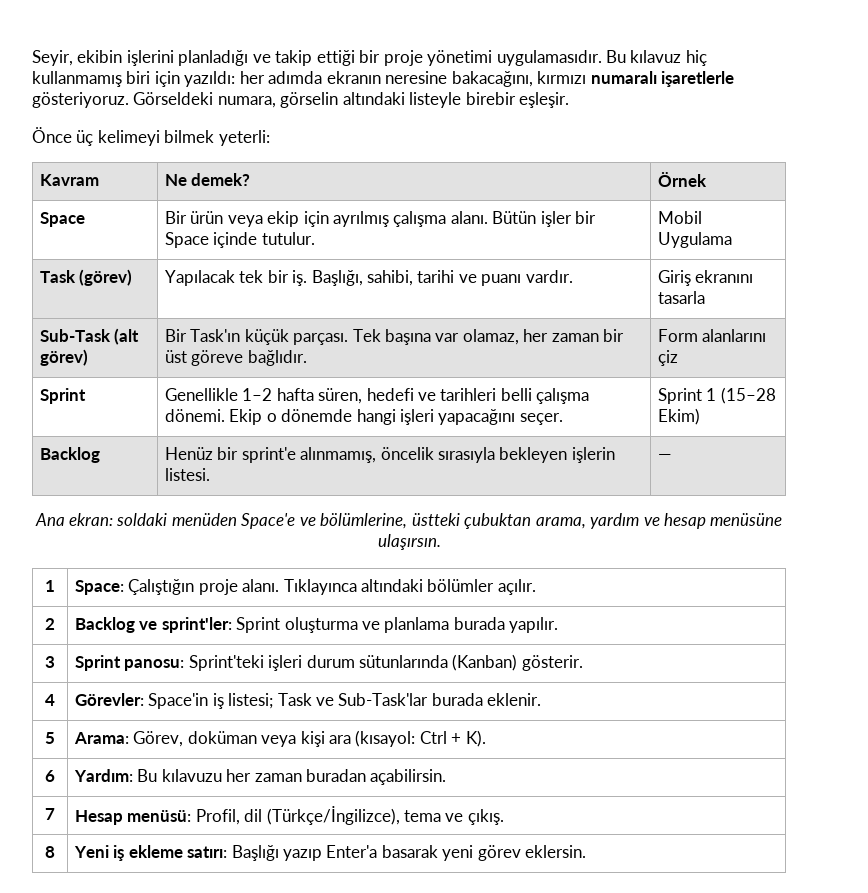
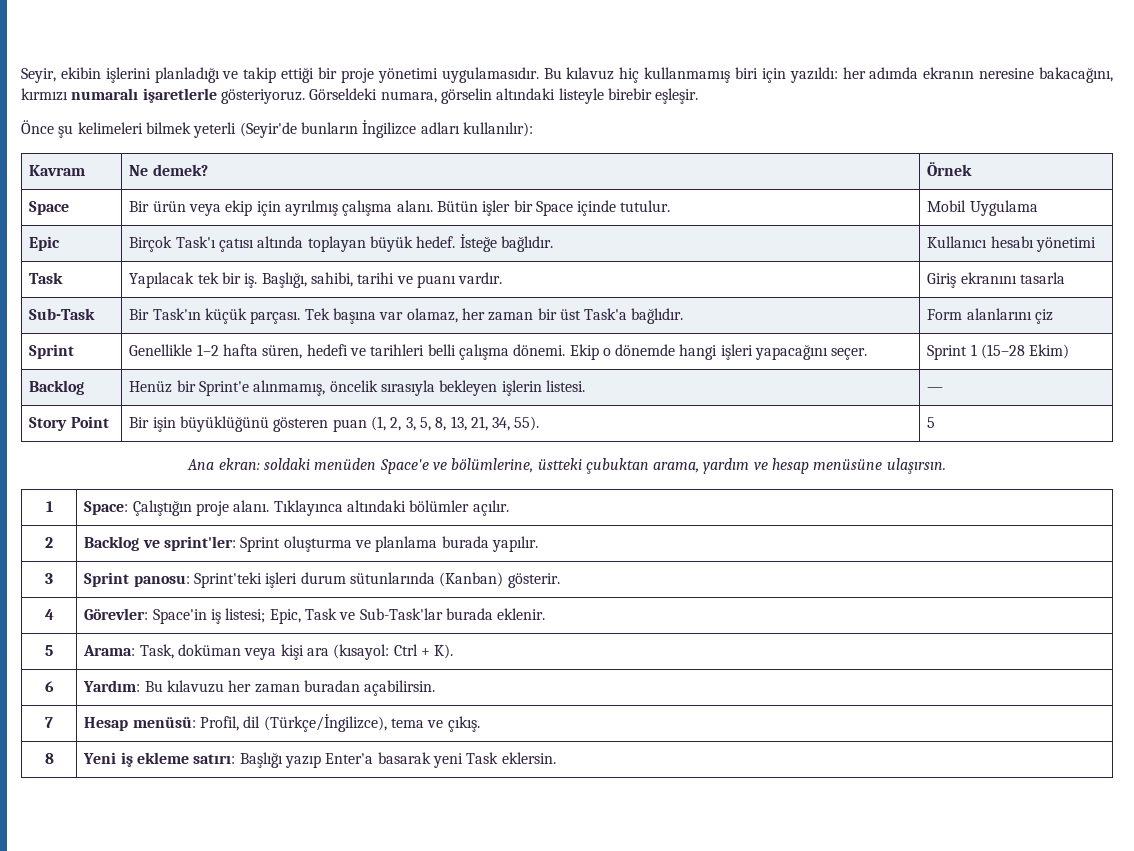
- Önce üç kelimeyi bilmek yeterli:
+ Önce şu kelimeleri bilmek yeterli (Seyir'de bunların İngilizce adları kullanılır):
- Task (görev) | Yapılacak tek bir iş. Başlığı, sahibi, tarihi ve puanı vardır. | Giriş ekranını tasarla
+ Epic | Birçok Task'ı çatısı altında toplayan büyük hedef. İsteğe bağlıdır. | Kullanıcı hesabı yönetimi
+ Task | Yapılacak tek bir iş. Başlığı, sahibi, tarihi ve puanı vardır. | Giriş ekranını tasarla
- Sub-Task (alt görev) | Bir Task'ın küçük parçası. Tek başına var olamaz, her zaman bir üst göreve bağlıdır. | Form alanlarını çiz
+ Sub-Task | Bir Task'ın küçük parçası. Tek başına var olamaz, her zaman bir üst Task'a bağlıdır. | Form alanlarını çiz
- Backlog | Henüz bir sprint'e alınmamış, öncelik sırasıyla bekleyen işlerin listesi. | —
+ Backlog | Henüz bir Sprint'e alınmamış, öncelik sırasıyla bekleyen işlerin listesi. | —
+ Story Point | Bir işin büyüklüğünü gösteren puan (1, 2, 3, 5, 8, 13, 21, 34, 55). | 5
- 4 | Görevler: Space'in iş listesi; Task ve Sub-Task'lar burada eklenir.
+ 4 | Görevler: Space'in iş listesi; Epic, Task ve Sub-Task'lar burada eklenir.
- 5 | Arama: Görev, doküman veya kişi ara (kısayol: Ctrl + K).
+ 5 | Arama: Task, doküman veya kişi ara (kısayol: Ctrl + K).
- 8 | Yeni iş ekleme satırı: Başlığı yazıp Enter'a basarak yeni görev eklersin.
+ 8 | Yeni iş ekleme satırı: Başlığı yazıp Enter'a basarak yeni Task eklersin.

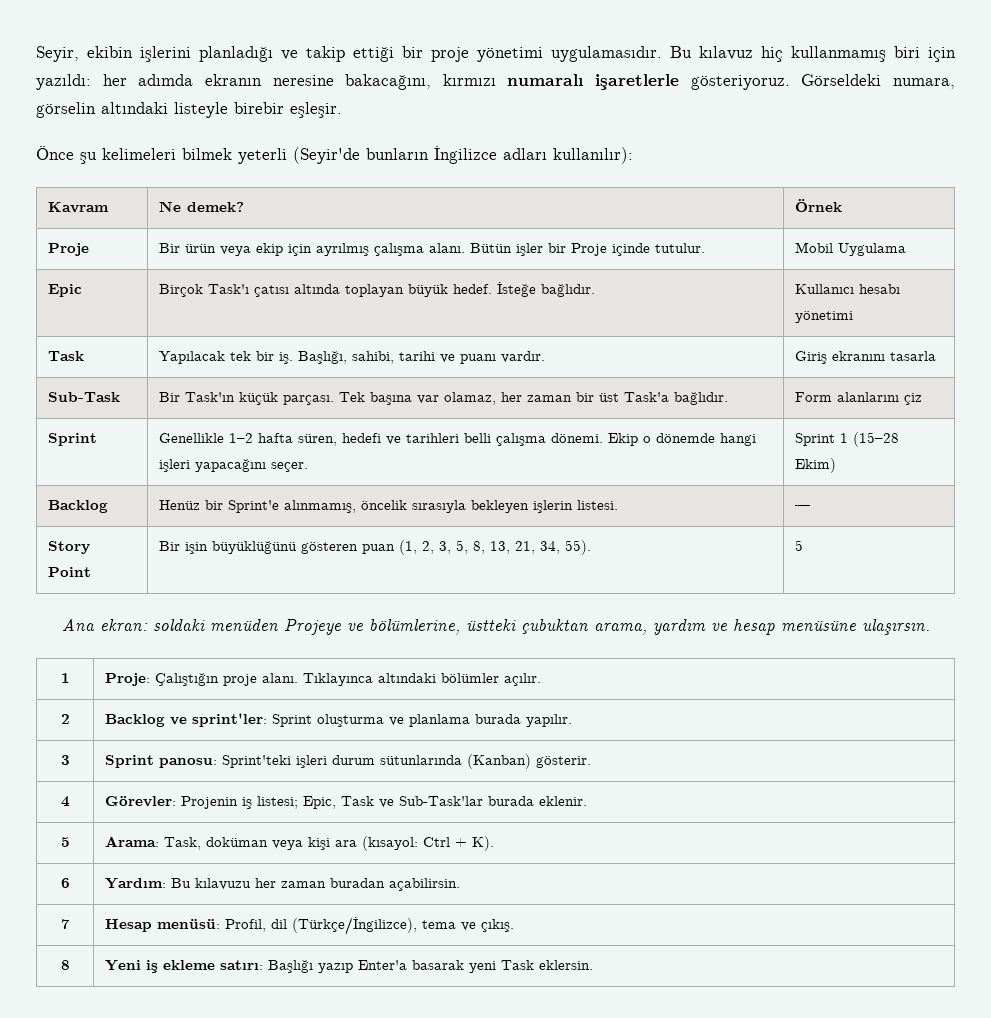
- Space | Bir ürün veya ekip için ayrılmış çalışma alanı. Bütün işler bir Space içinde tutulur. | Mobil Uygulama
+ Proje | Bir ürün veya ekip için ayrılmış çalışma alanı. Bütün işler bir Proje içinde tutulur. | Mobil Uygulama
- Ana ekran: soldaki menüden Space'e ve bölümlerine, üstteki çubuktan arama, yardım ve hesap menüsüne ulaşırsın.
+ Ana ekran: soldaki menüden Projeye ve bölümlerine, üstteki çubuktan arama, yardım ve hesap menüsüne ulaşırsın.
- 1 | Space: Çalıştığın proje alanı. Tıklayınca altındaki bölümler açılır.
+ 1 | Proje: Çalıştığın proje alanı. Tıklayınca altındaki bölümler açılır.
- 4 | Görevler: Space'in iş listesi; Epic, Task ve Sub-Task'lar burada eklenir.
+ 4 | Görevler: Projenin iş listesi; Epic, Task ve Sub-Task'lar burada eklenir.

